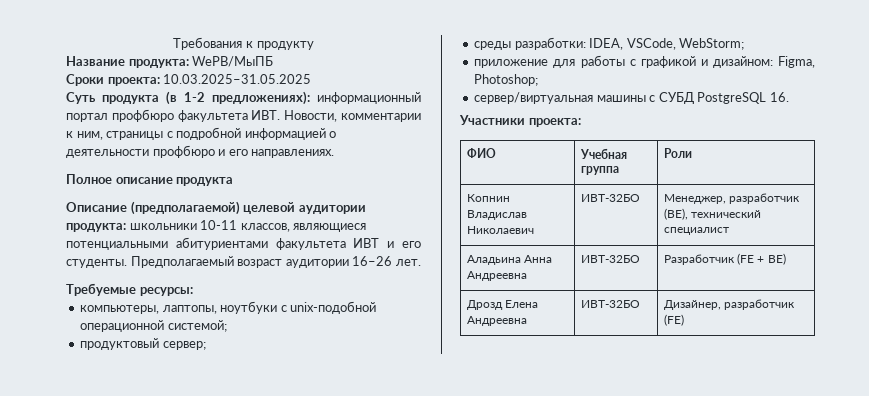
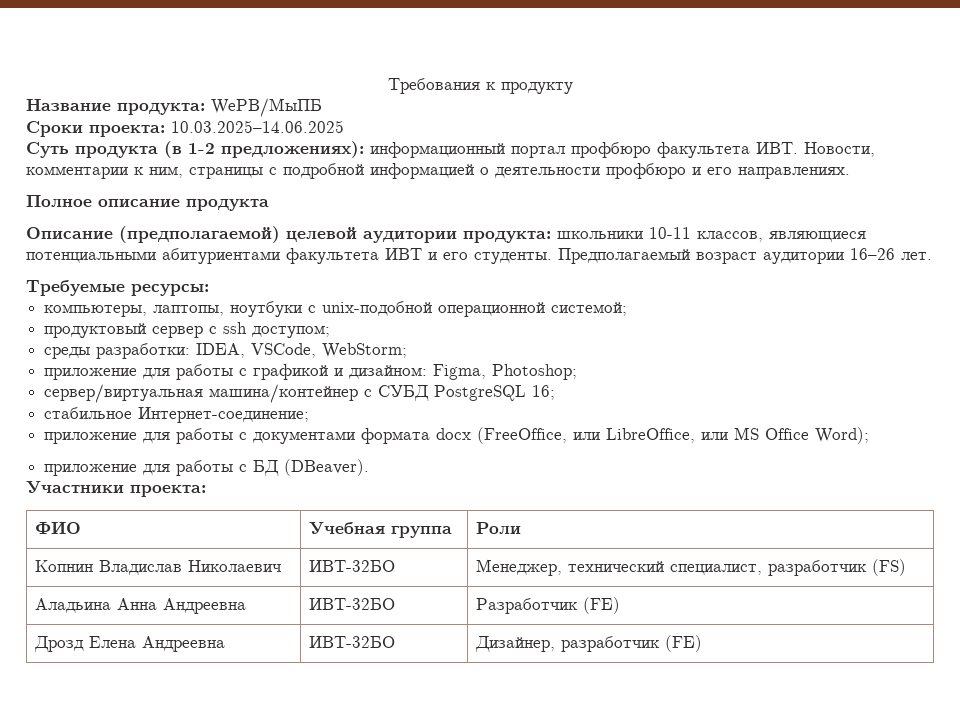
- Сроки проекта: 10.03.2025–31.05.2025
+ Сроки проекта: 10.03.2025–14.06.2025
- продуктовый сервер;
+ продуктовый сервер с ssh доступом;
- сервер/виртуальная машины с СУБД PostgreSQL 16.
+ сервер/виртуальная машина/контейнер с СУБД PostgreSQL 16;
+ стабильное Интернет-соединение;
+ приложение для работы с документами формата docx (FreeOffice, или LibreOffice, или MS Office Word);
+ приложение для работы с БД (DBeaver).
- Копнин Владислав Николаевич | ИВТ-32БО | Менеджер, разработчик (BE), технический специалист
+ Копнин Владислав Николаевич | ИВТ-32БО | Менеджер, технический специалист, разработчик (FS)
- Аладьина Анна Андреевна | ИВТ-32БО | Разработчик (FE + BE)
+ Аладьина Анна Андреевна | ИВТ-32БО | Разработчик (FE)

